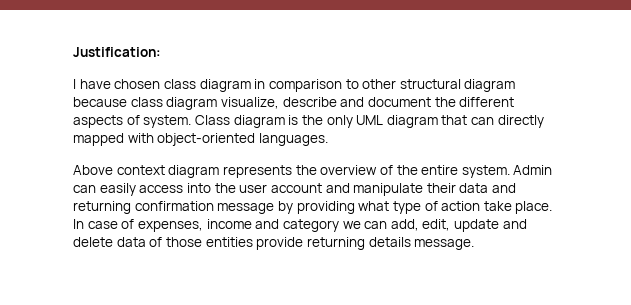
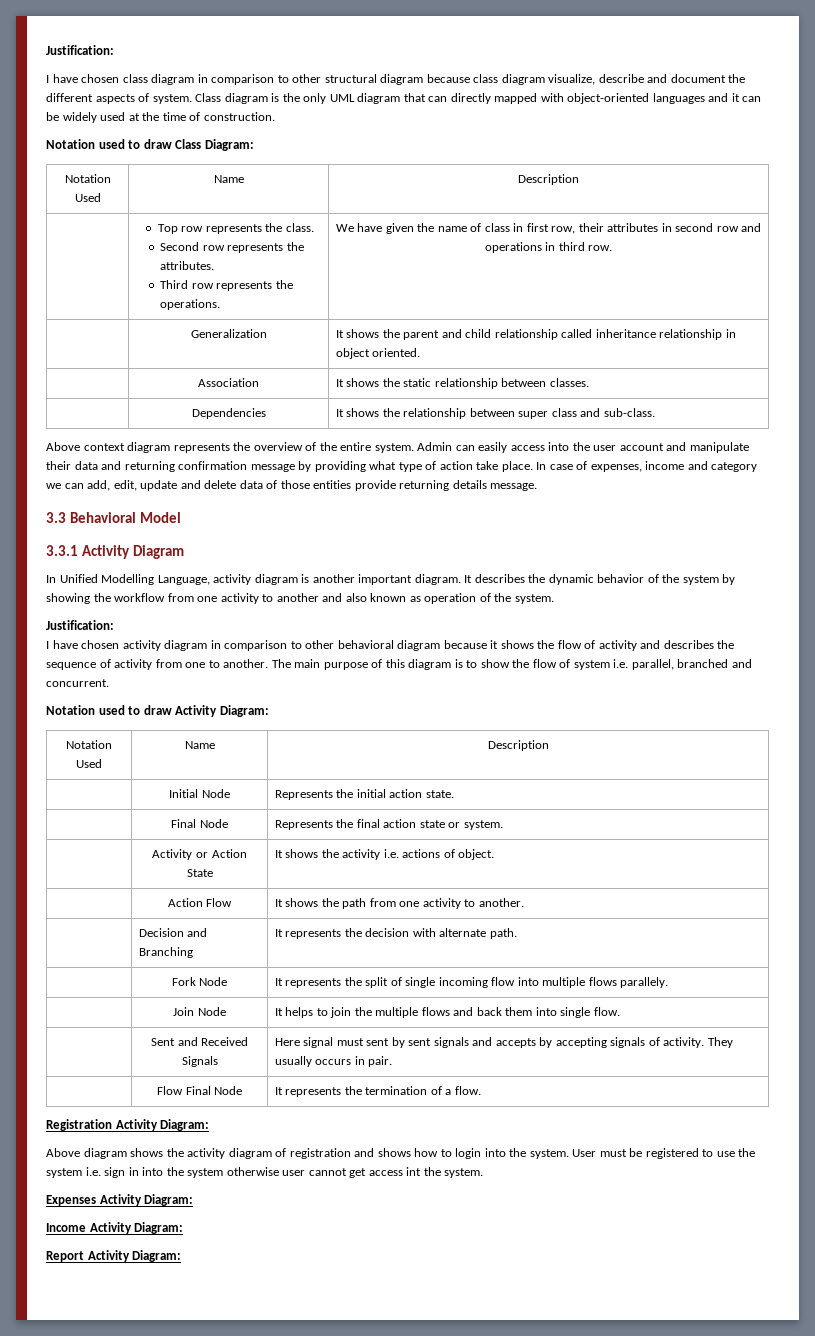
- Class diagram is the only UML diagram that can directly mapped with object-oriented languages.
+ Class diagram is the only UML diagram that can directly mapped with object-oriented languages and it can be widely used at the time of construction.
+ Notation used to draw Class Diagram:
+ Notation Used | Name | Description
+ | Top row represents the class.
+ Second row represents the attributes.
+ Third row represents the operations. | We have given the name of class in first row, their attributes in second row and operations in third row.
+ | Generalization | It shows the parent and child relationship called inheritance relationship in object oriented.
+ | Association | It shows the static relationship between classes.
+ | Dependencies | It shows the relationship between super class and sub-class.
+ 3.3 Behavioral Model
+ 3.3.1 Activity Diagram
+ In Unified Modelling Language, activity diagram is another important diagram. It describes the dynamic behavior of the system by showing the workflow from one activity to another and also known as operation of the system.
+ Justification:
+ I have chosen activity diagram in comparison to other behavioral diagram because it shows the flow of activity and describes the sequence of activity from one to another. The main purpose of this diagram is to show the flow of system i.e. parallel, branched and concurrent.
+ Notation used to draw Activity Diagram:
+ Notation Used | Name | Description
+ | Initial Node | Represents the initial action state.
+ | Final Node | Represents the final action state or system.
+ | Activity or Action State | It shows the activity i.e. actions of object.
+ | Action Flow | It shows the path from one activity to another.
+ | Decision and Branching | It represents the decision with alternate path.
+ | Fork Node | It represents the split of single incoming flow into multiple flows parallely.
+ | Join Node | It helps to join the multiple flows and back them into single flow.
+ | Sent and Received Signals | Here signal must sent by sent signals and accepts by accepting signals of activity. They usually occurs in pair.
+ | Flow Final Node | It represents the termination of a flow.
+ Registration Activity Diagram:
+ Above diagram shows the activity diagram of registration and shows how to login into the system. User must be registered to use the system i.e. sign in into the system otherwise user cannot get access int the system.
+ Expenses Activity Diagram:
+ Income Activity Diagram:
+ Report Activity Diagram:

